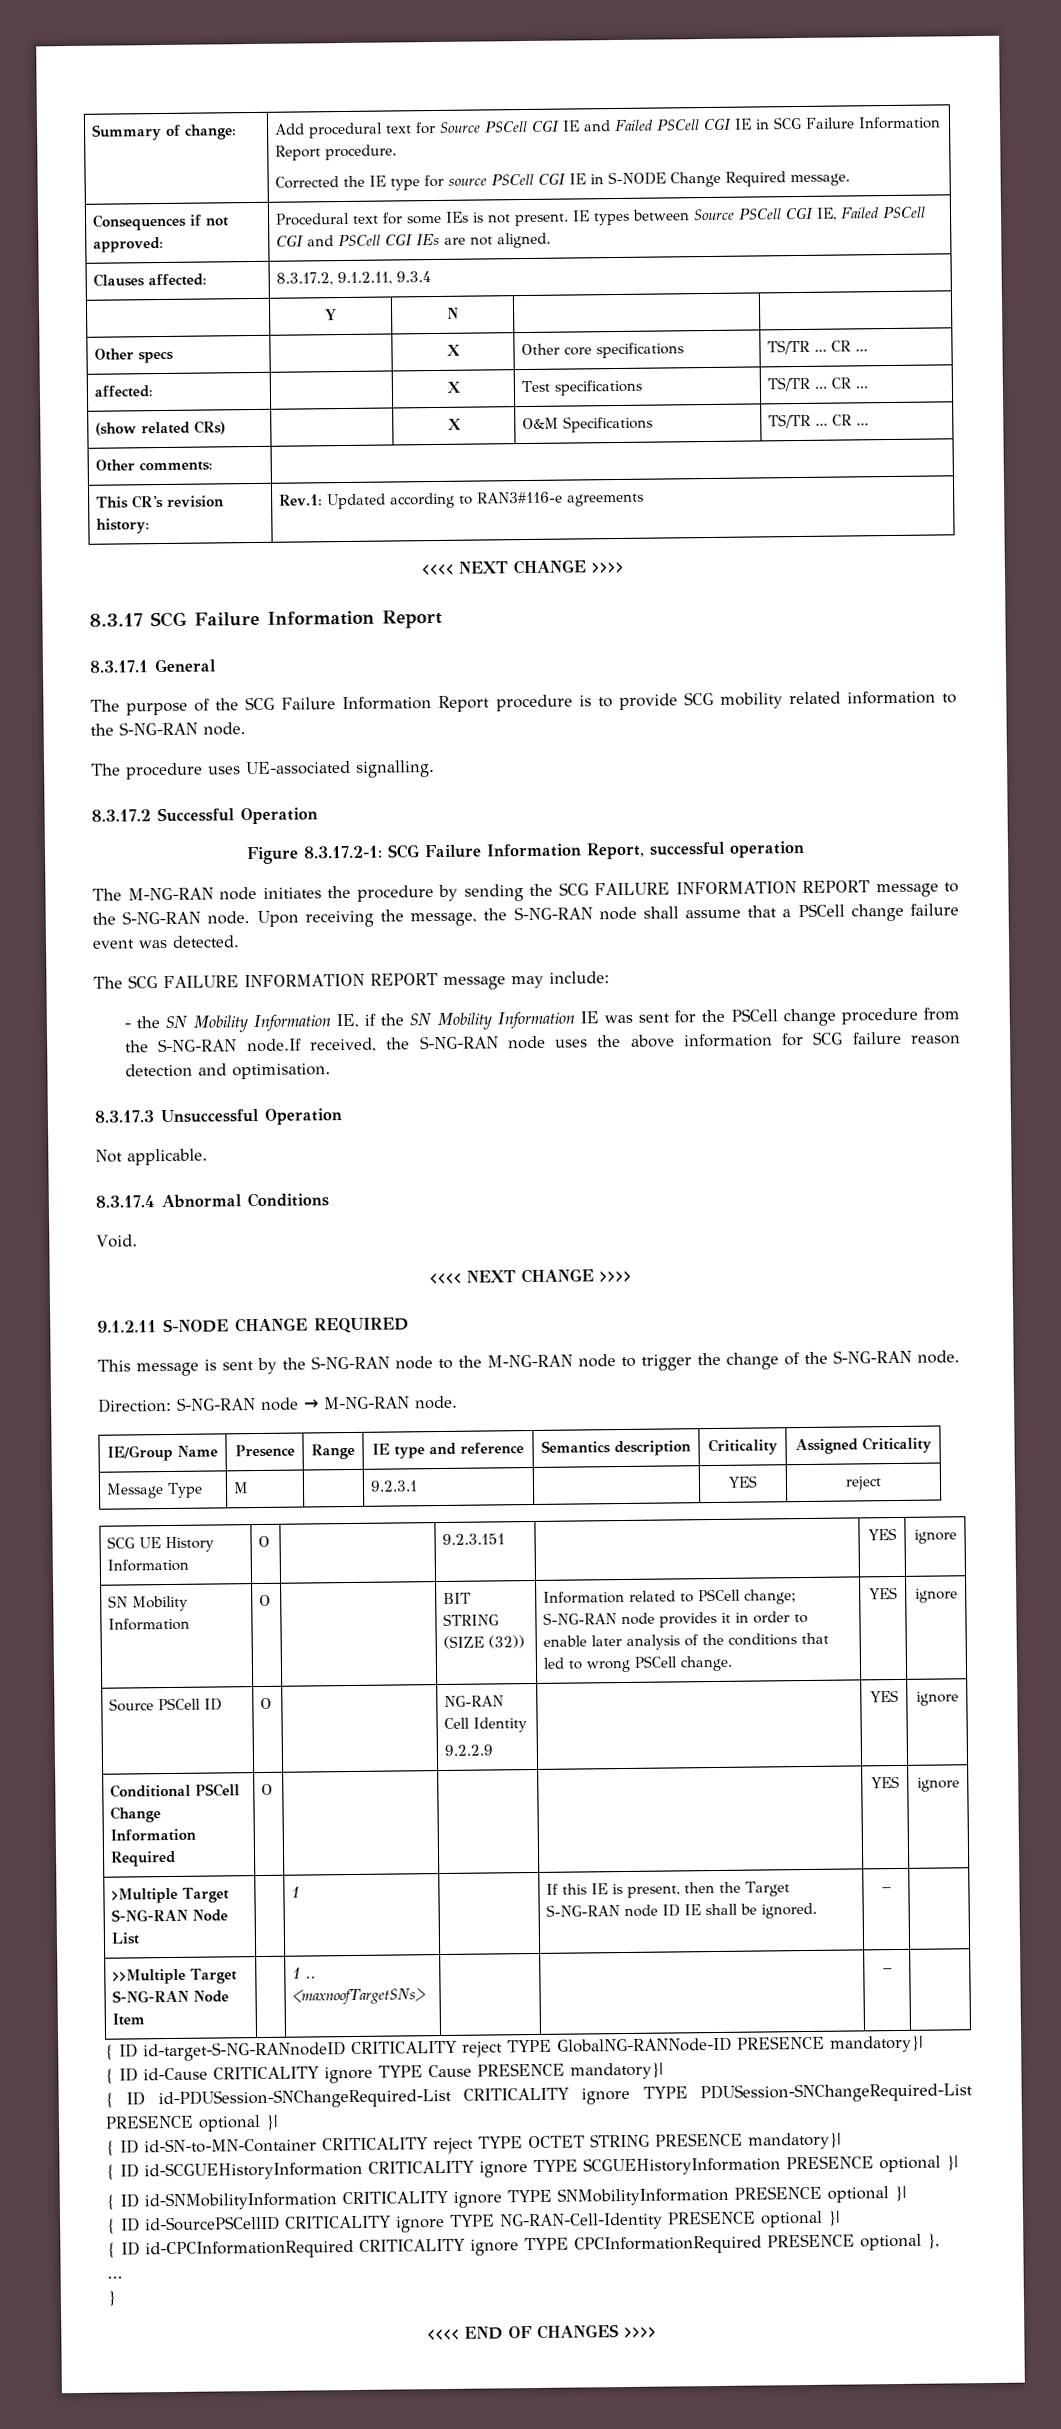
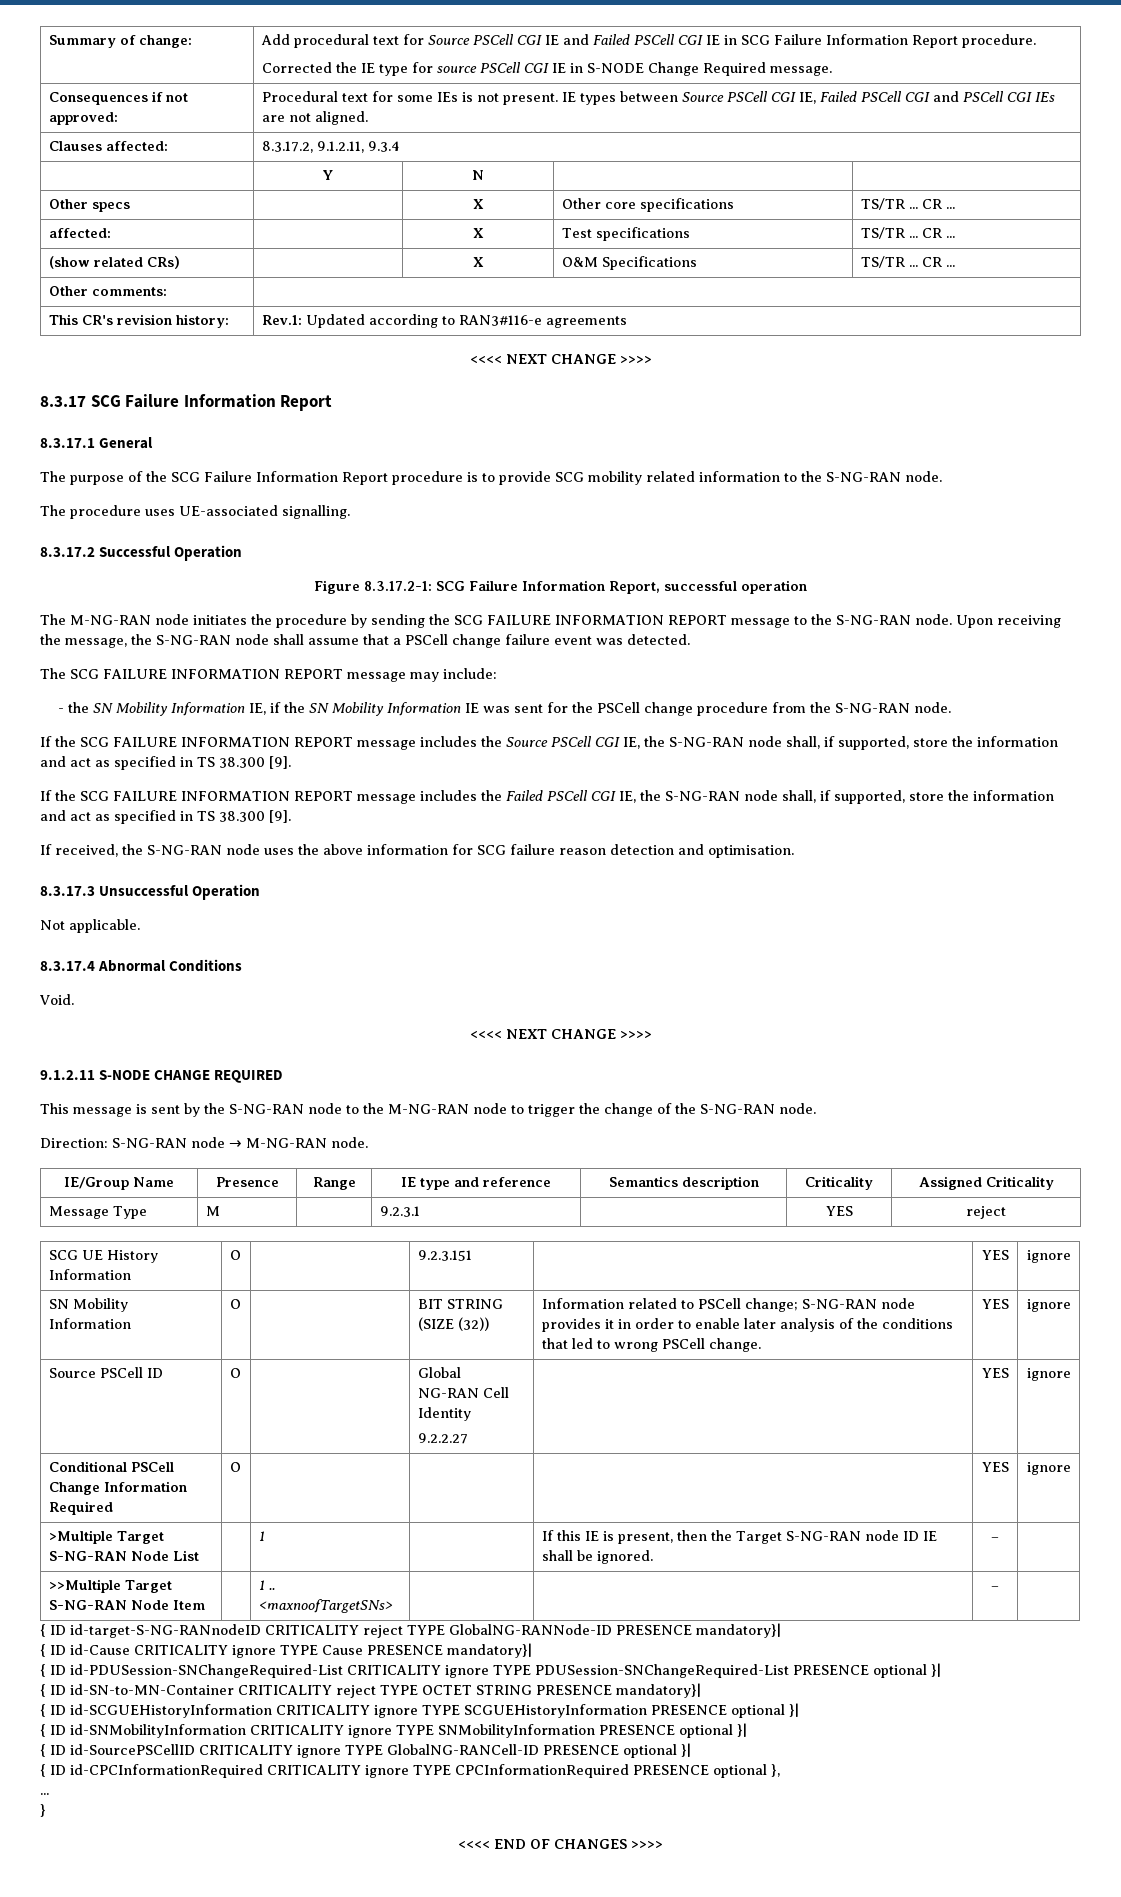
- - the SN Mobility Information IE, if the SN Mobility Information IE was sent for the PSCell change procedure from the S-NG-RAN node.If received, the S-NG-RAN node uses the above information for SCG failure reason detection and optimisation.
+ - the SN Mobility Information IE, if the SN Mobility Information IE was sent for the PSCell change procedure from the S-NG-RAN node.
+ If the SCG FAILURE INFORMATION REPORT message includes the Source PSCell CGI IE, the S-NG-RAN node shall, if supported, store the information and act as specified in TS 38.300 [9].
+ If the SCG FAILURE INFORMATION REPORT message includes the Failed PSCell CGI IE, the S-NG-RAN node shall, if supported, store the information and act as specified in TS 38.300 [9].
+ If received, the S-NG-RAN node uses the above information for SCG failure reason detection and optimisation.
- Source PSCell ID | O | | NG-RAN Cell Identity
- 9.2.2.9 | | YES | ignore
+ Source PSCell ID | O | | Global NG-RAN Cell Identity
+ 9.2.2.27 | | YES | ignore
- { ID id-SourcePSCellID CRITICALITY ignore TYPE NG-RAN-Cell-Identity PRESENCE optional }|
+ { ID id-SourcePSCellID CRITICALITY ignore TYPE GlobalNG-RANCell-ID PRESENCE optional }|

